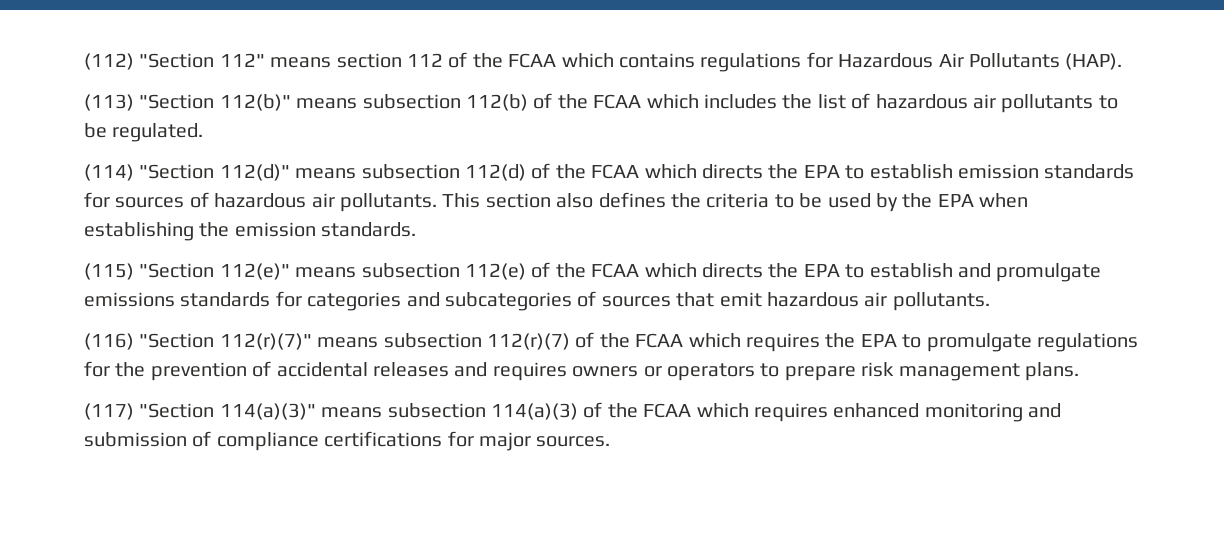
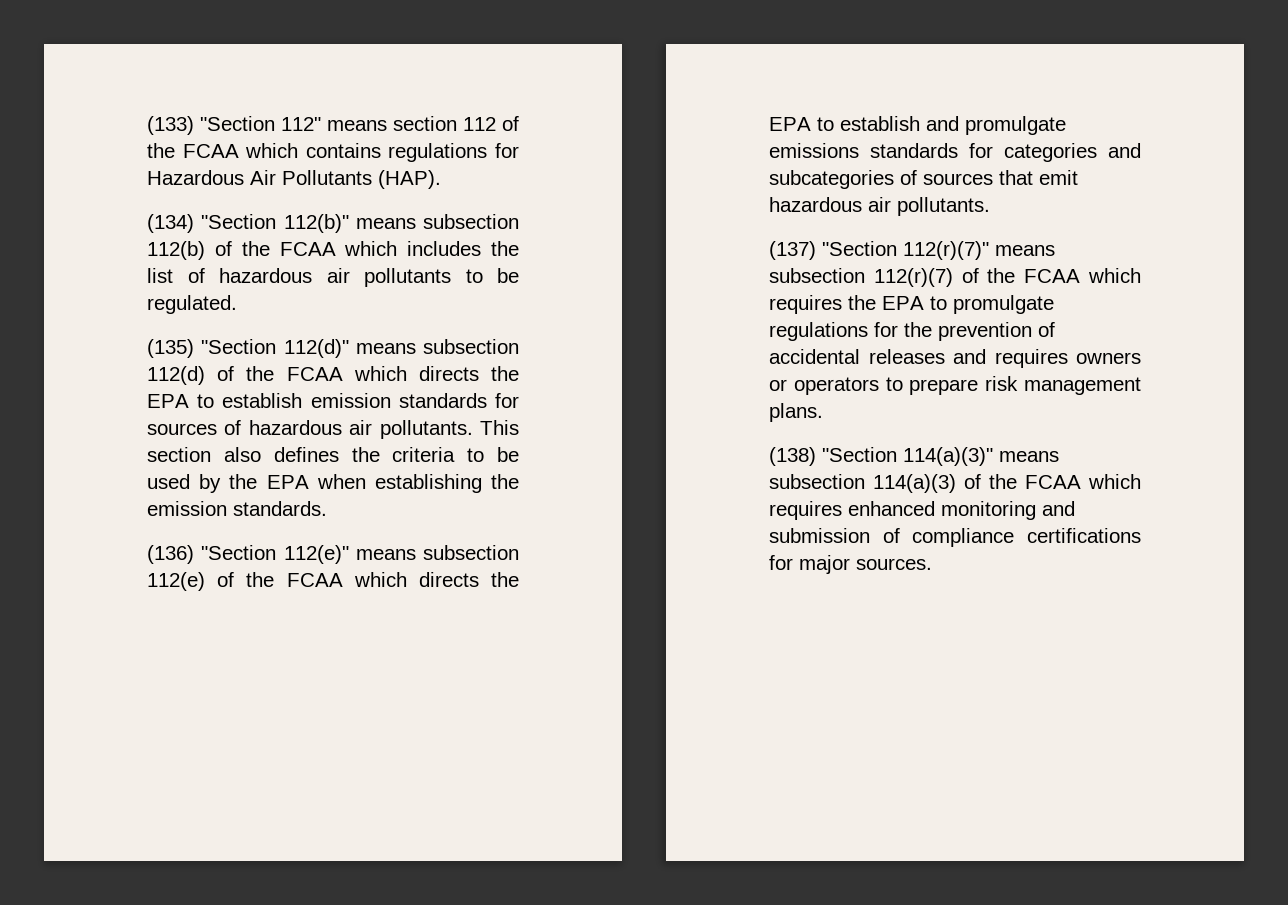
- (112) "Section 112" means section 112 of the FCAA which contains regulations for Hazardous Air Pollutants (HAP).
+ (133) "Section 112" means section 112 of the FCAA which contains regulations for Hazardous Air Pollutants (HAP).
- (113) "Section 112(b)" means subsection 112(b) of the FCAA which includes the list of hazardous air pollutants to be regulated.
+ (134) "Section 112(b)" means subsection 112(b) of the FCAA which includes the list of hazardous air pollutants to be regulated.
- (114) "Section 112(d)" means subsection 112(d) of the FCAA which directs the EPA to establish emission standards for sources of hazardous air pollutants.
+ (135) "Section 112(d)" means subsection 112(d) of the FCAA which directs the EPA to establish emission standards for sources of hazardous air pollutants.
- (115) "Section 112(e)" means subsection 112(e) of the FCAA which directs the EPA to establish and promulgate emissions standards for categories and subcategories of sources that emit hazardous air pollutants.
+ (136) "Section 112(e)" means subsection 112(e) of the FCAA which directs the EPA to establish and promulgate emissions standards for categories and subcategories of sources that emit hazardous air pollutants.
- (116) "Section 112(r)(7)" means subsection 112(r)(7) of the FCAA which requires the EPA to promulgate regulations for the prevention of accidental releases and requires owners or operators to prepare risk management plans.
+ (137) "Section 112(r)(7)" means subsection 112(r)(7) of the FCAA which requires the EPA to promulgate regulations for the prevention of accidental releases and requires owners or operators to prepare risk management plans.
- (117) "Section 114(a)(3)" means subsection 114(a)(3) of the FCAA which requires enhanced monitoring and submission of compliance certifications for major sources.
+ (138) "Section 114(a)(3)" means subsection 114(a)(3) of the FCAA which requires enhanced monitoring and submission of compliance certifications for major sources.

